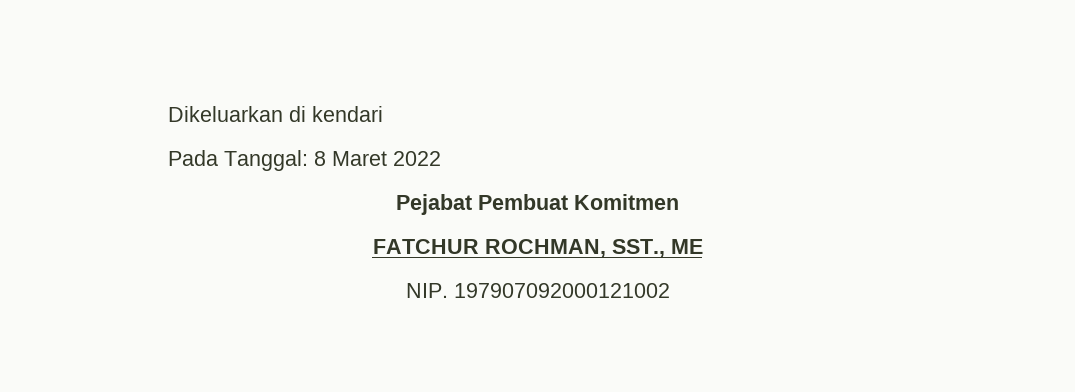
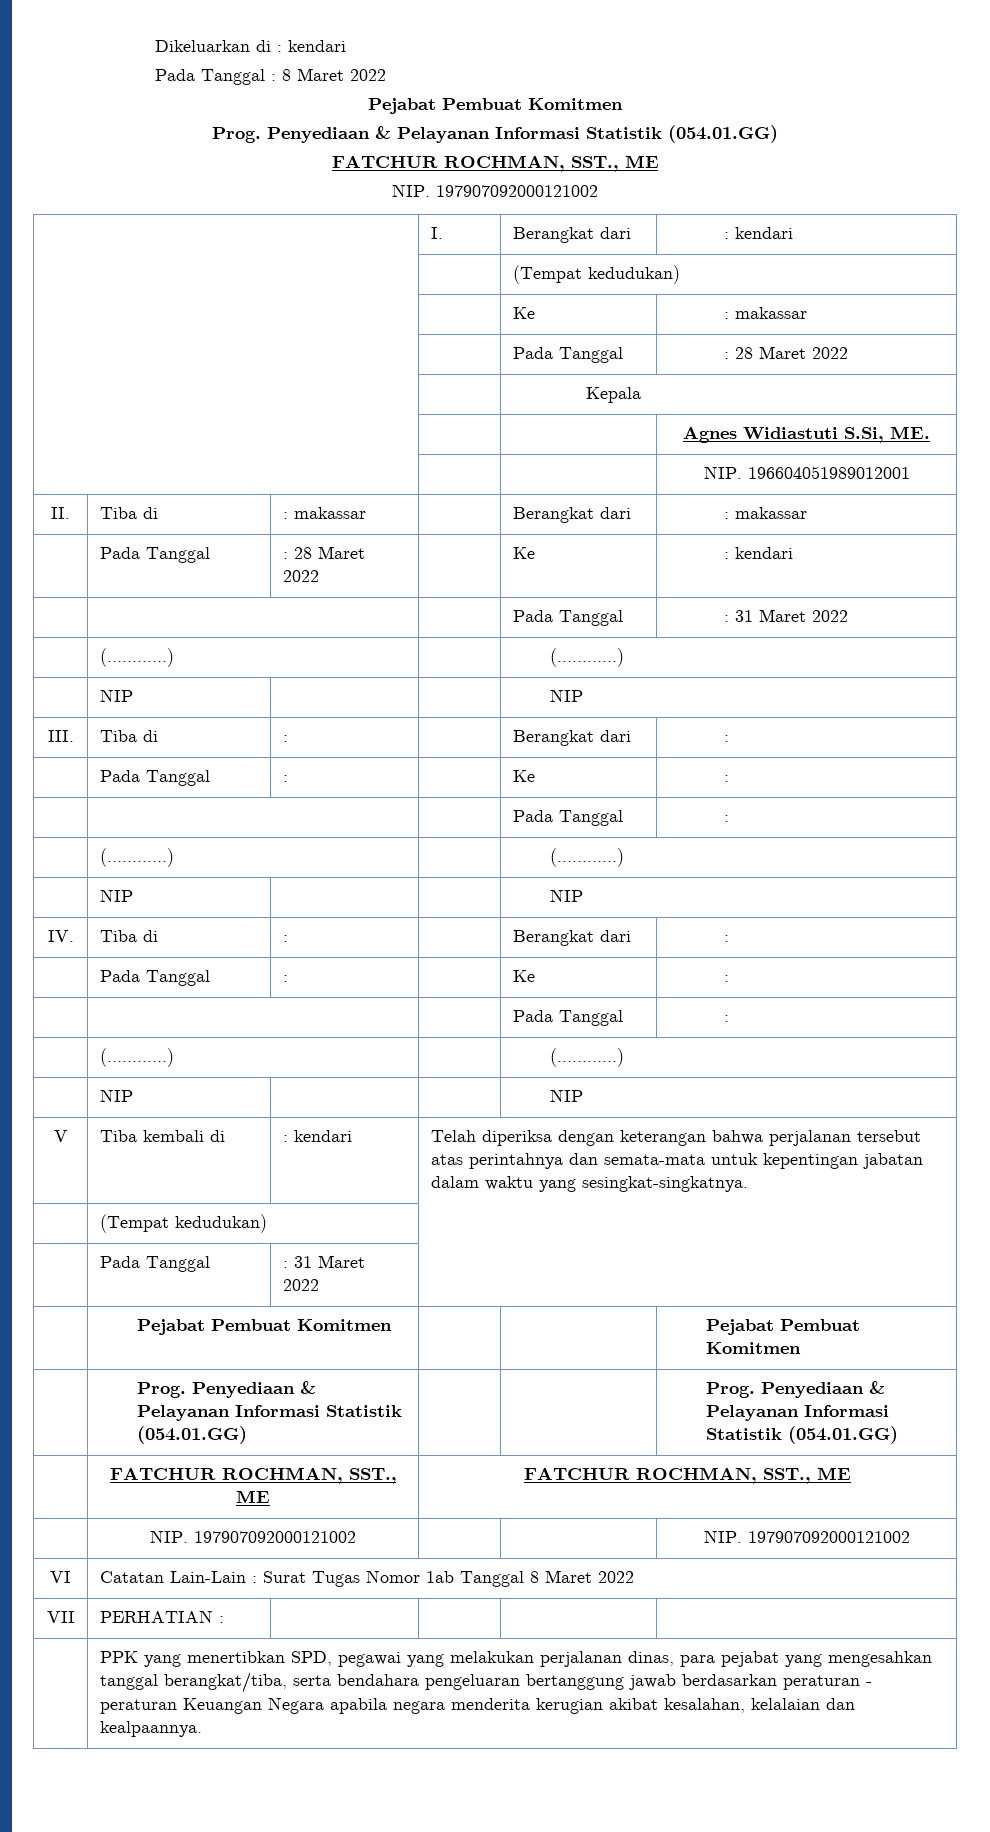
- Dikeluarkan di kendari
+ Dikeluarkan di : kendari
- Pada Tanggal: 8 Maret 2022
+ Pada Tanggal : 8 Maret 2022
  Pejabat Pembuat Komitmen
+ Prog. Penyediaan & Pelayanan Informasi Statistik (054.01.GG)
+ | I. | Berangkat dari | : kendari
+ | | (Tempat kedudukan)
+ | | Ke | : makassar
+ | | Pada Tanggal | : 28 Maret 2022
+ | | Kepala
+ | | | Agnes Widiastuti S.Si, ME.
+ | | | NIP. 196604051989012001
+ II. | Tiba di | : makassar | | Berangkat dari | : makassar
+ | Pada Tanggal | : 28 Maret 2022 | | Ke | : kendari
+ | | | Pada Tanggal | : 31 Maret 2022
+ | (…………) | | (…………)
+ | NIP | | | NIP
+ III. | Tiba di | : | | Berangkat dari | :
+ | Pada Tanggal | : | | Ke | :
+ | | | Pada Tanggal | :
+ | (…………) | | (…………)
+ | NIP | | | NIP
+ IV. | Tiba di | : | | Berangkat dari | :
+ | Pada Tanggal | : | | Ke | :
+ | | | Pada Tanggal | :
+ | (…………) | | (…………)
+ | NIP | | | NIP
+ V | Tiba kembali di | : kendari | Telah diperiksa dengan keterangan bahwa perjalanan tersebut atas perintahnya dan semata-mata untuk kepentingan jabatan dalam waktu yang sesingkat-singkatnya.
+ | (Tempat kedudukan) |
+ | Pada Tanggal | : 31 Maret 2022 |
+ | Pejabat Pembuat Komitmen | | | Pejabat Pembuat Komitmen
+ | Prog. Penyediaan & Pelayanan Informasi Statistik (054.01.GG) | | | Prog. Penyediaan & Pelayanan Informasi Statistik (054.01.GG)
+ | FATCHUR ROCHMAN, SST., ME | FATCHUR ROCHMAN, SST., ME
+ | NIP. 197907092000121002 | | | NIP. 197907092000121002
+ VI | Catatan Lain-Lain : Surat Tugas Nomor 1ab Tanggal 8 Maret 2022
+ VII | PERHATIAN : | | | |
+ | PPK yang menertibkan SPD, pegawai yang melakukan perjalanan dinas, para pejabat yang mengesahkan tanggal berangkat/tiba, serta bendahara pengeluaran bertanggung jawab berdasarkan peraturan - peraturan Keuangan Negara apabila negara menderita kerugian akibat kesalahan, kelalaian dan kealpaannya.

